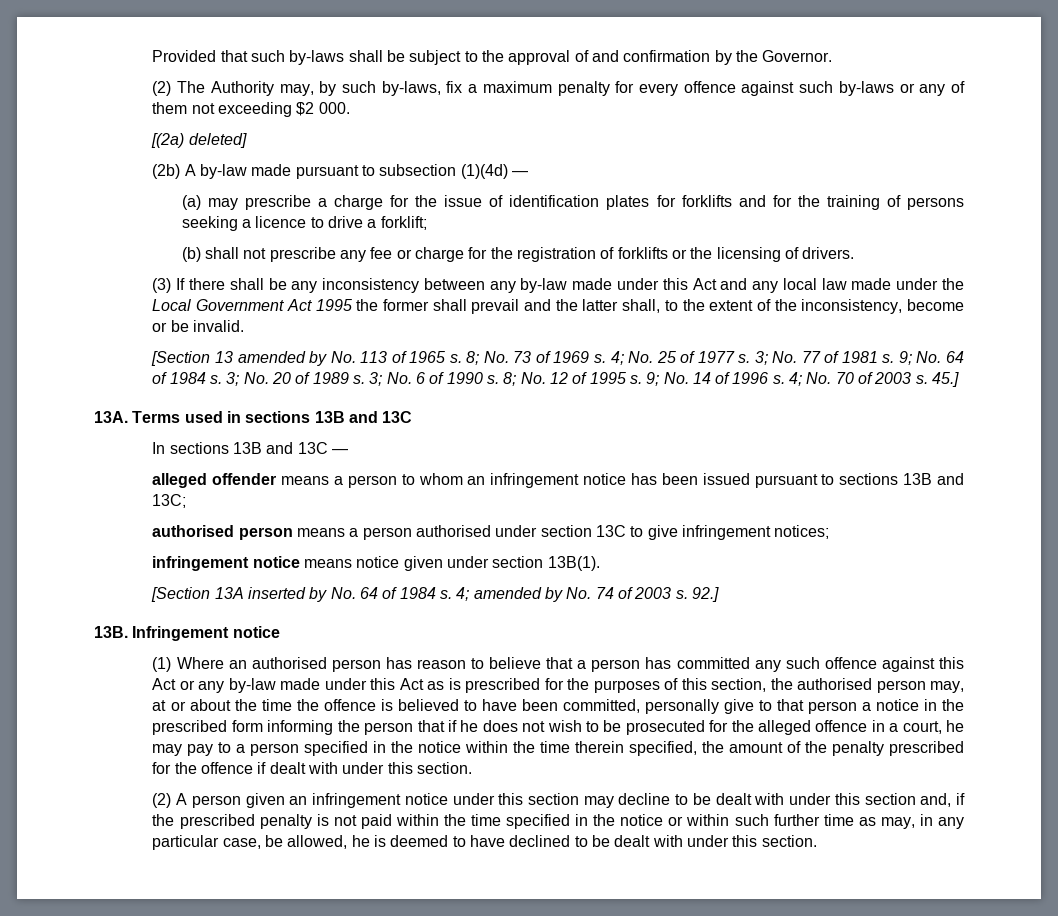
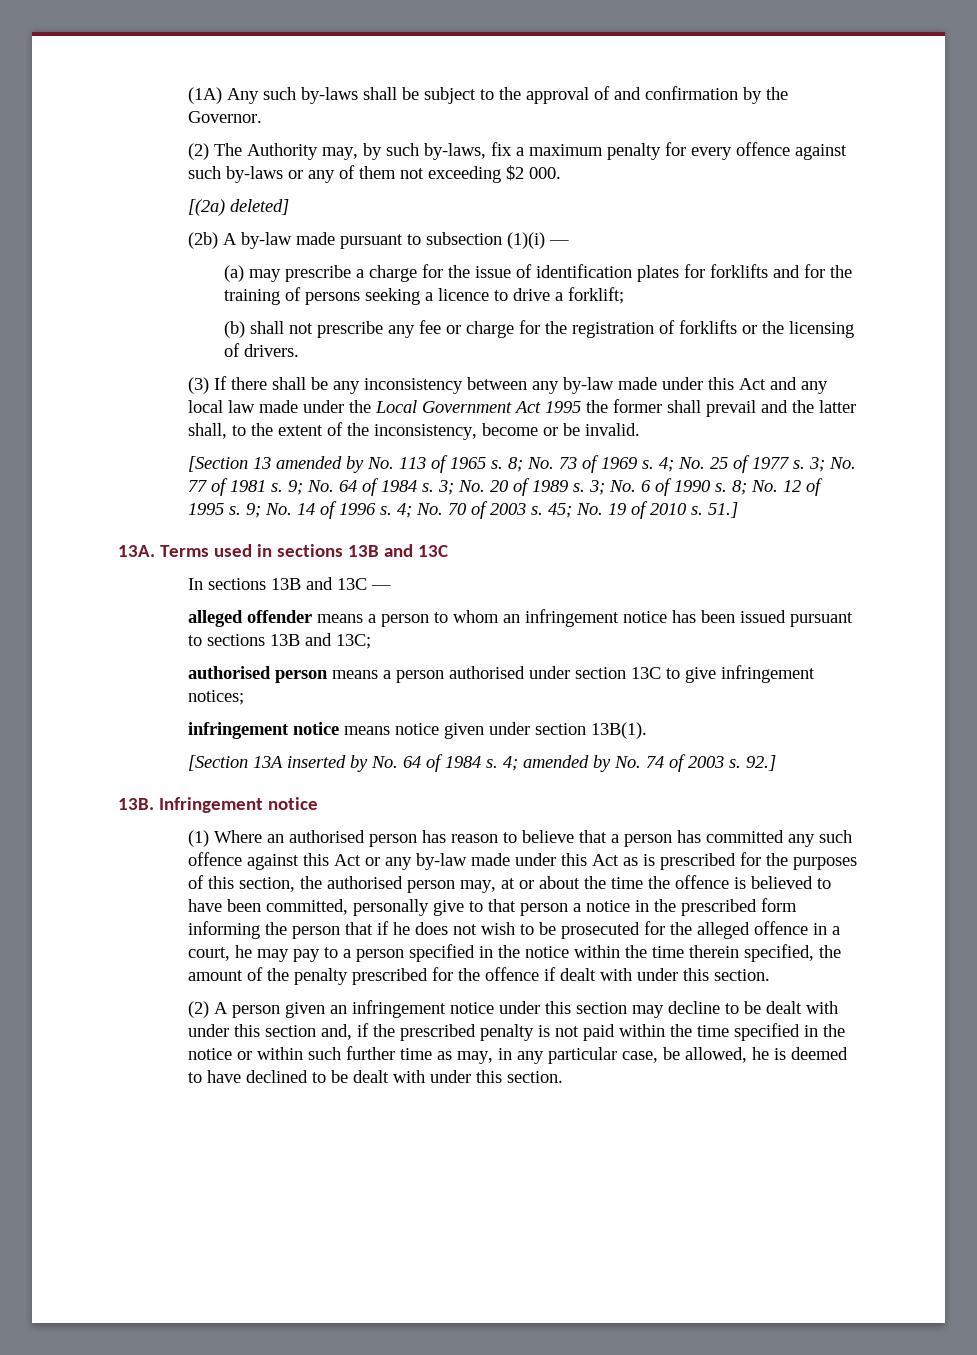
- Provided that such by-laws shall be subject to the approval of and confirmation by the Governor.
+ (1A) Any such by-laws shall be subject to the approval of and confirmation by the Governor.
- (2b) A by-law made pursuant to subsection (1)(4d) —
+ (2b) A by-law made pursuant to subsection (1)(i) —
- 45.]
+ 45; No. 19 of 2010 s. 51.]

